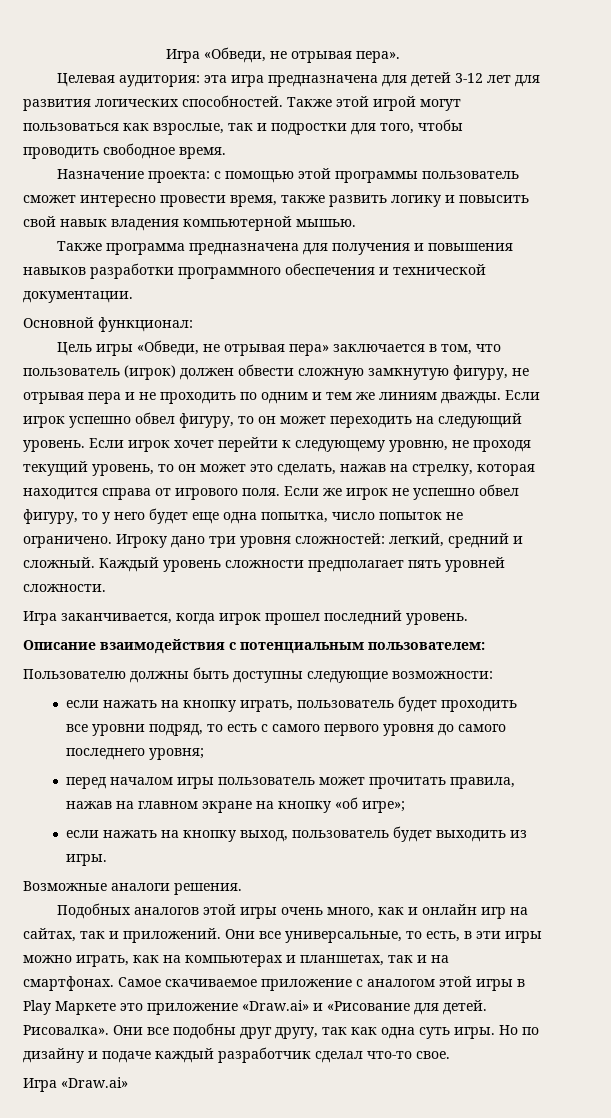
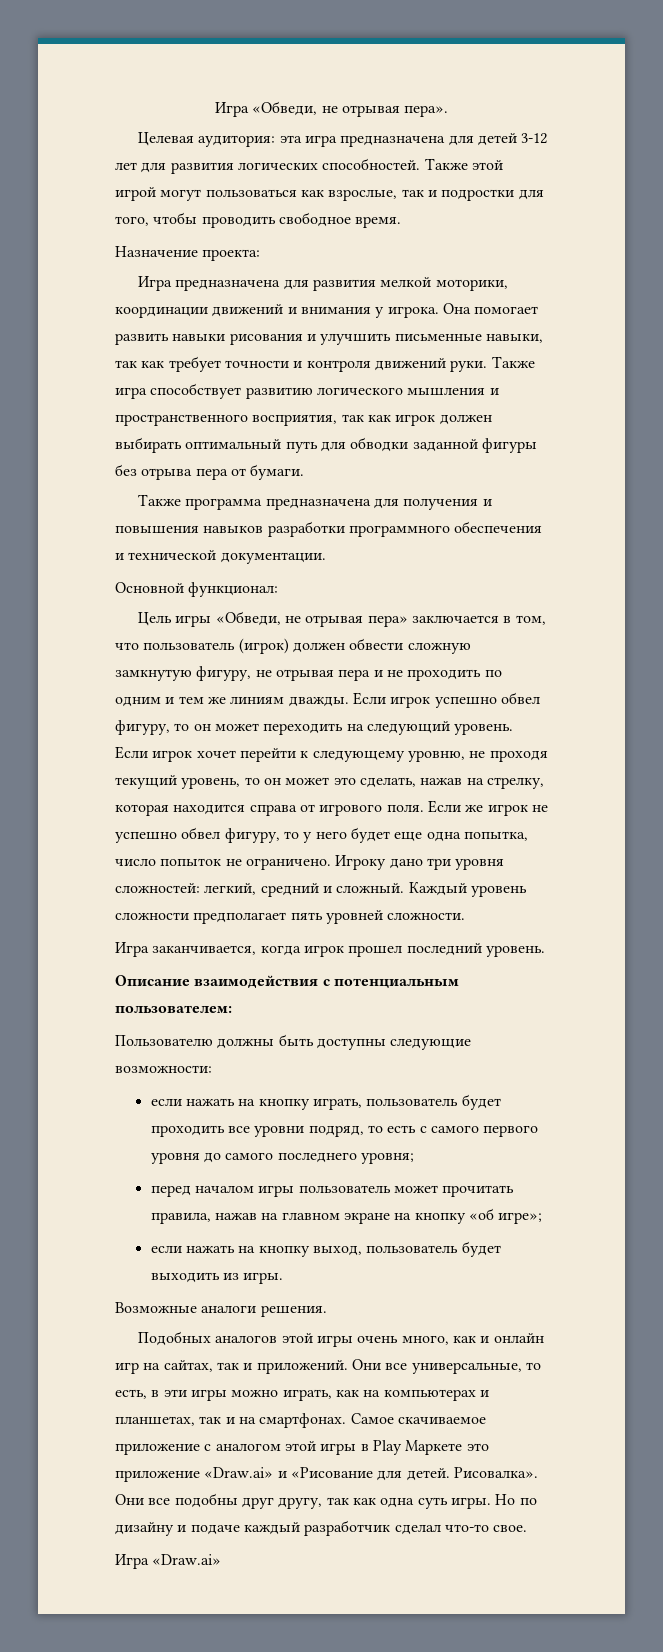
- Назначение проекта: с помощью этой программы пользователь сможет интересно провести время, также развить логику и повысить свой навык владения компьютерной мышью.
+ Назначение проекта:
+ Игра предназначена для развития мелкой моторики, координации движений и внимания у игрока. Она помогает развить навыки рисования и улучшить письменные навыки, так как требует точности и контроля движений руки. Также игра способствует развитию логического мышления и пространственного восприятия, так как игрок должен выбирать оптимальный путь для обводки заданной фигуры без отрыва пера от бумаги.

